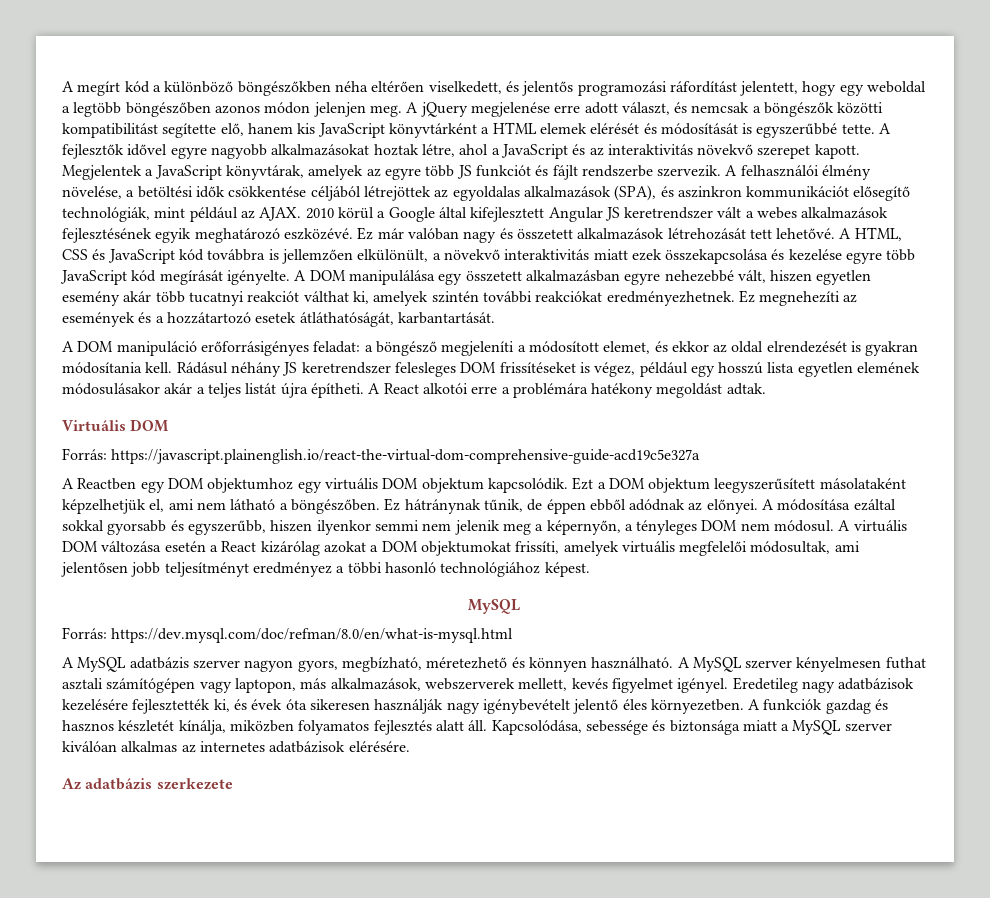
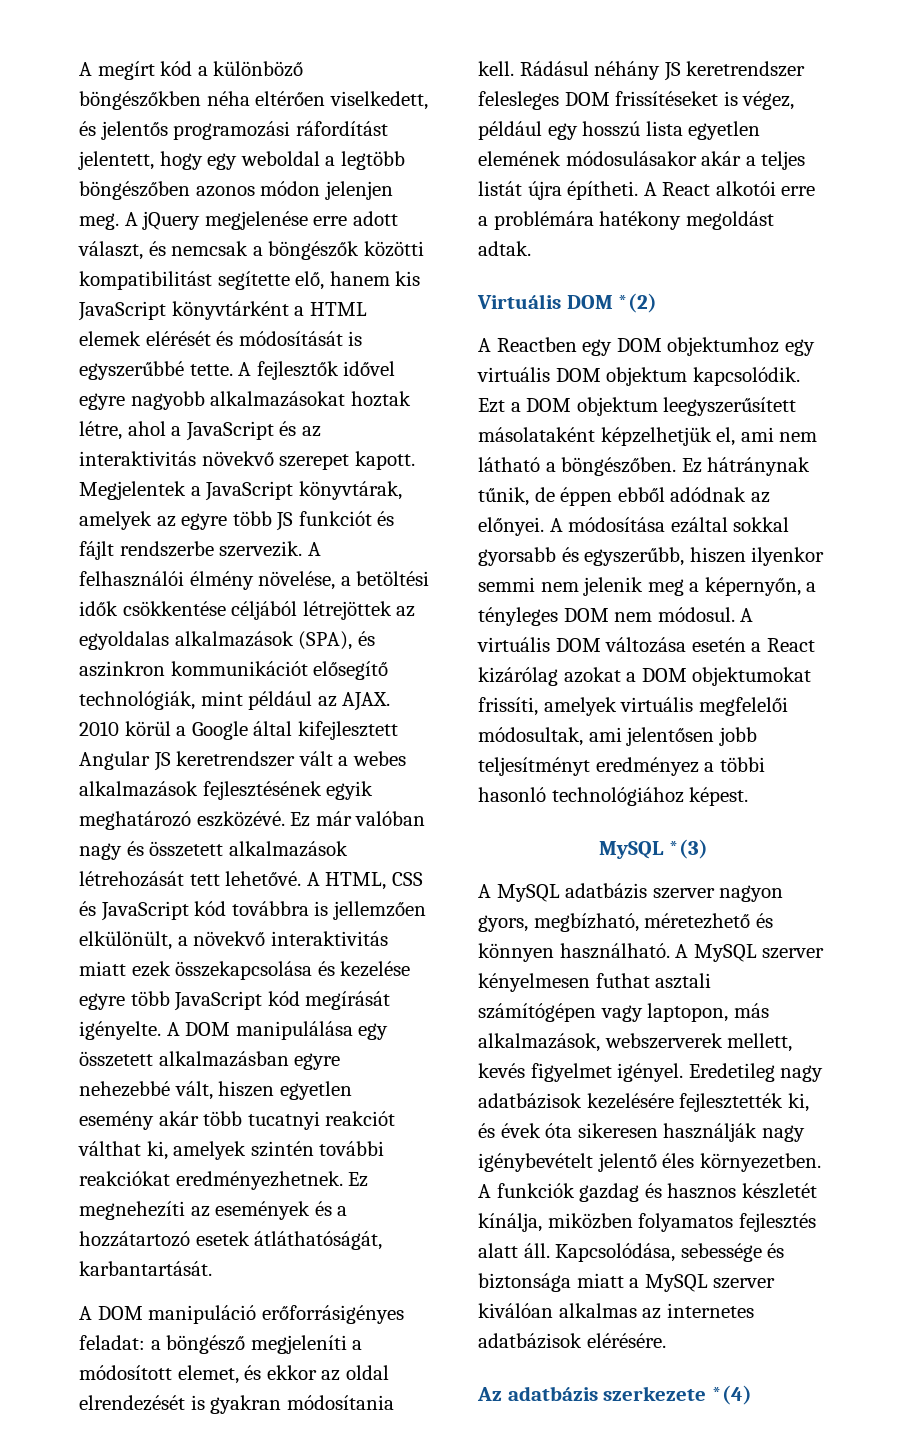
- Virtuális DOM
- Forrás: https://javascript.plainenglish.io/react-the-virtual-dom-comprehensive-guide-acd19c5e327a
+ Virtuális DOM *(2)
  A virtuális DOM változása esetén a React kizárólag azokat a DOM objektumokat frissíti, amelyek virtuális megfelelői módosultak, ami jelentősen jobb teljesítményt eredményez a többi hasonló technológiához képest.
- MySQL
- Forrás: https://dev.mysql.com/doc/refman/8.0/en/what-is-mysql.html
+ MySQL *(3)
- Az adatbázis szerkezete
+ Az adatbázis szerkezete *(4)

